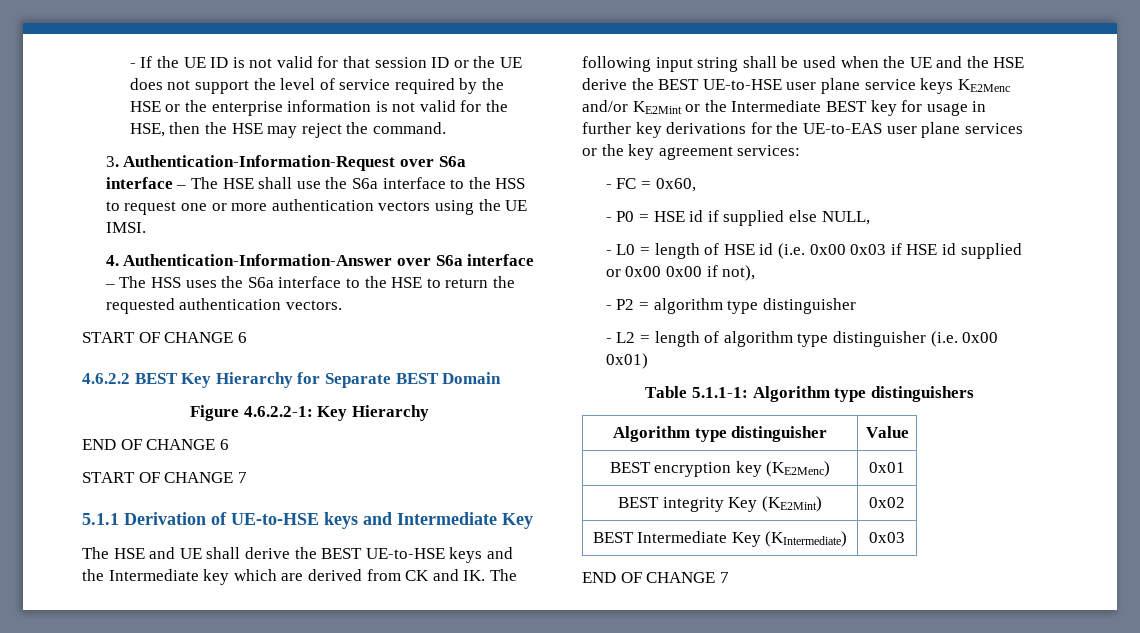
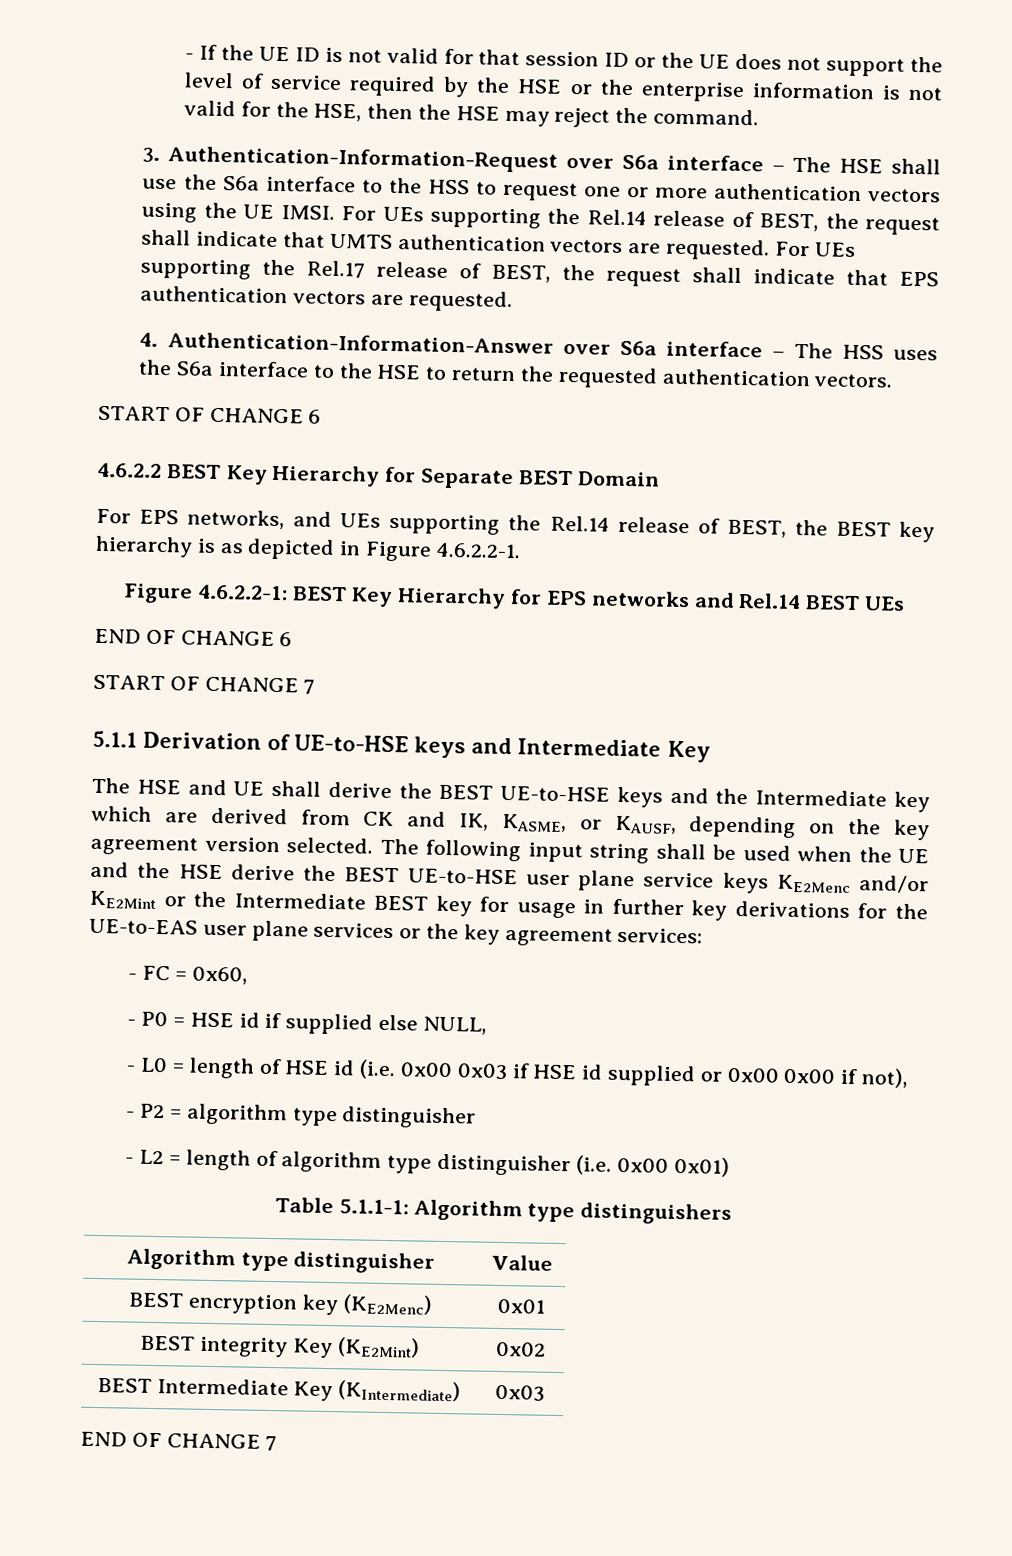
+ For UEs supporting the Rel.14 release of BEST, the request shall indicate that UMTS authentication vectors are requested. For UEs supporting the Rel.17 release of BEST, the request shall indicate that EPS authentication vectors are requested.
+ For EPS networks, and UEs supporting the Rel.14 release of BEST, the BEST key hierarchy is as depicted in Figure 4.6.2.2-1.
- Figure 4.6.2.2-1: Key Hierarchy
+ Figure 4.6.2.2-1: BEST Key Hierarchy for EPS networks and Rel.14 BEST UEs
- The HSE and UE shall derive the BEST UE-to-HSE keys and the Intermediate key which are derived from CK and IK. The following input string shall be used when the UE and the HSE derive the BEST UE-to-HSE user plane service keys KE2Menc and/or KE2Mint or the Intermediate BEST key for usage in further key derivations for the UE-to-EAS user plane services or the key agreement services:
+ The HSE and UE shall derive the BEST UE-to-HSE keys and the Intermediate key which are derived from CK and IK, KASME, or KAUSF, depending on the key agreement version selected. The following input string shall be used when the UE and the HSE derive the BEST UE-to-HSE user plane service keys KE2Menc and/or KE2Mint or the Intermediate BEST key for usage in further key derivations for the UE-to-EAS user plane services or the key agreement services:

